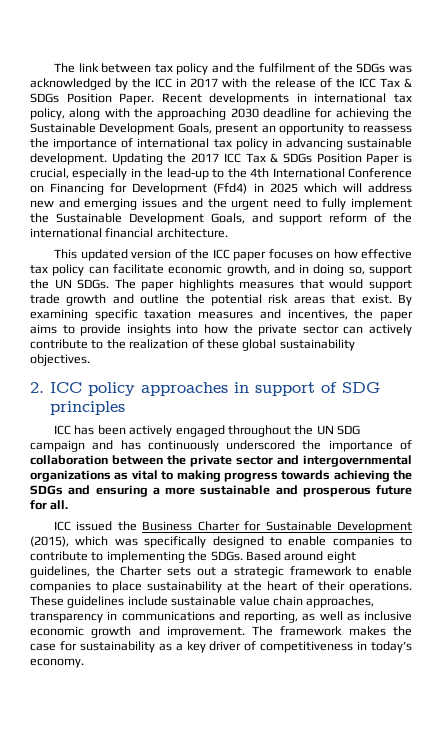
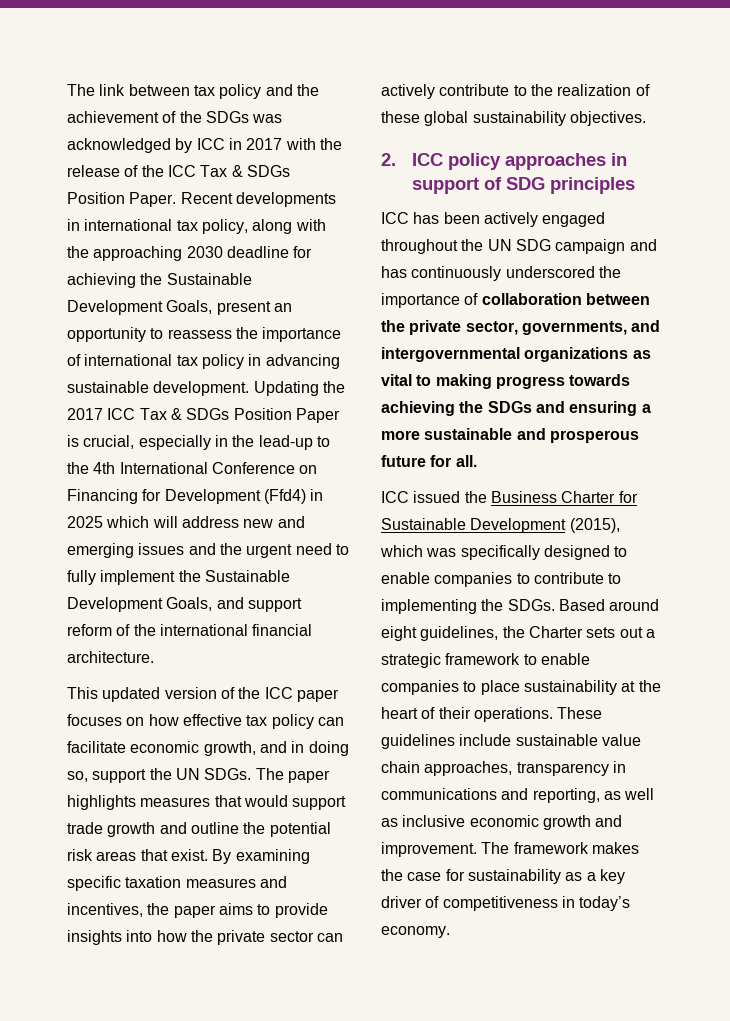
- The link between tax policy and the fulfilment of the SDGs was acknowledged by the ICC in 2017 with the release of the ICC Tax & SDGs Position Paper.
+ The link between tax policy and the achievement of the SDGs was acknowledged by ICC in 2017 with the release of the ICC Tax & SDGs Position Paper.
- ICC has been actively engaged throughout the UN SDG campaign and has continuously underscored the importance of collaboration between the private sector and intergovernmental organizations as vital to making progress towards achieving the SDGs and ensuring a more sustainable and prosperous future for all.
+ ICC has been actively engaged throughout the UN SDG campaign and has continuously underscored the importance of collaboration between the private sector, governments, and intergovernmental organizations as vital to making progress towards achieving the SDGs and ensuring a more sustainable and prosperous future for all.

